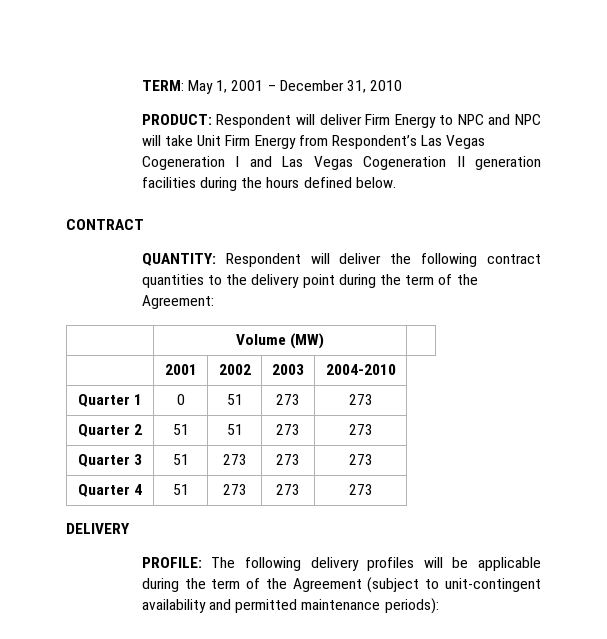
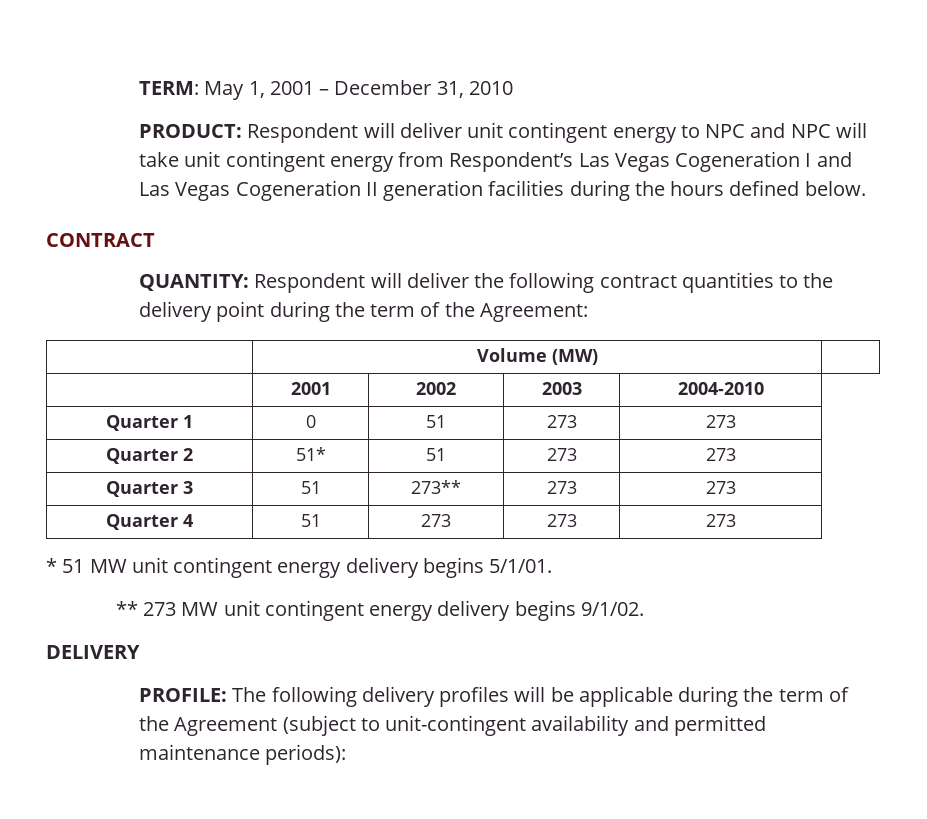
- PRODUCT: Respondent will deliver Firm Energy to NPC and NPC will take Unit Firm Energy from Respondent’s Las Vegas Cogeneration I and Las Vegas Cogeneration II generation facilities during the hours defined below.
+ PRODUCT: Respondent will deliver unit contingent energy to NPC and NPC will take unit contingent energy from Respondent’s Las Vegas Cogeneration I and Las Vegas Cogeneration II generation facilities during the hours defined below.
- Quarter 2 | 51 | 51 | 273 | 273
+ Quarter 2 | 51* | 51 | 273 | 273
- Quarter 3 | 51 | 273 | 273 | 273
+ Quarter 3 | 51 | 273** | 273 | 273
+ * 51 MW unit contingent energy delivery begins 5/1/01.
+ ** 273 MW unit contingent energy delivery begins 9/1/02.

